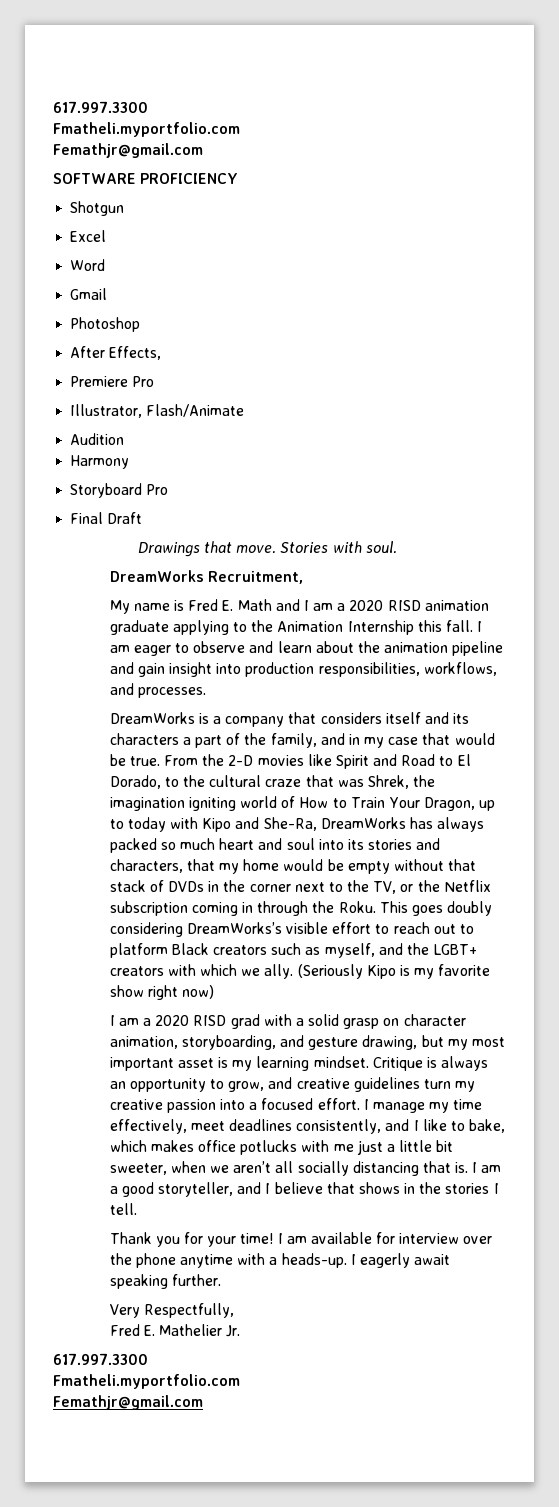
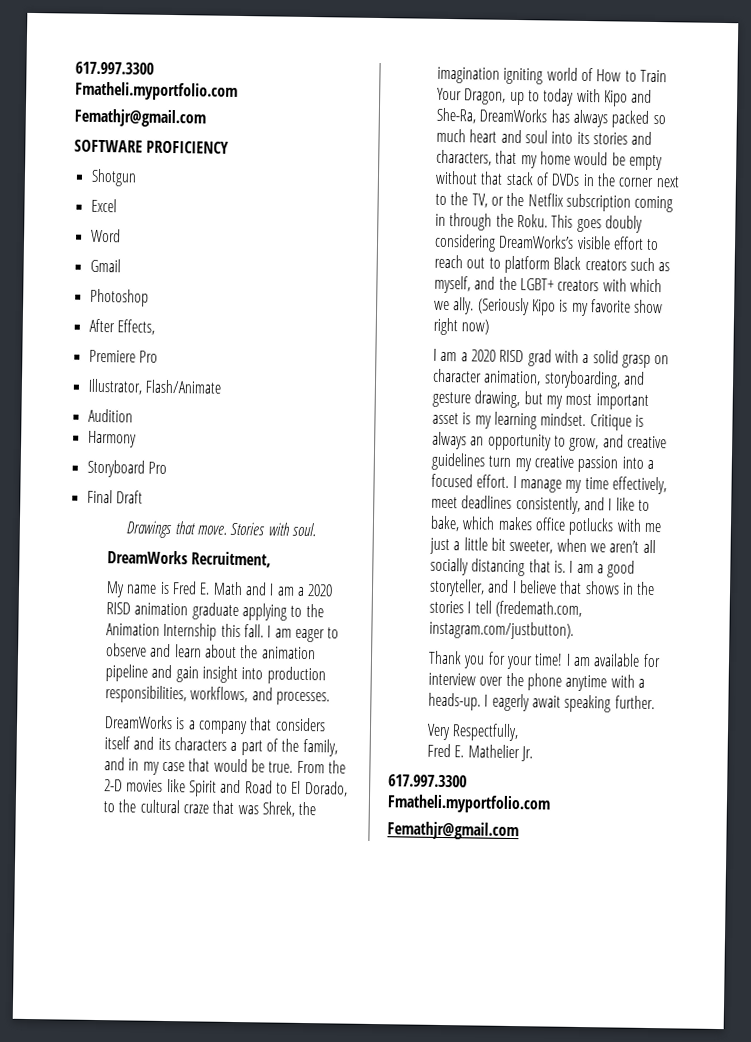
- I am a good storyteller, and I believe that shows in the stories I tell.
+ I am a good storyteller, and I believe that shows in the stories I tell (fredemath.com, instagram.com/justbutton).

